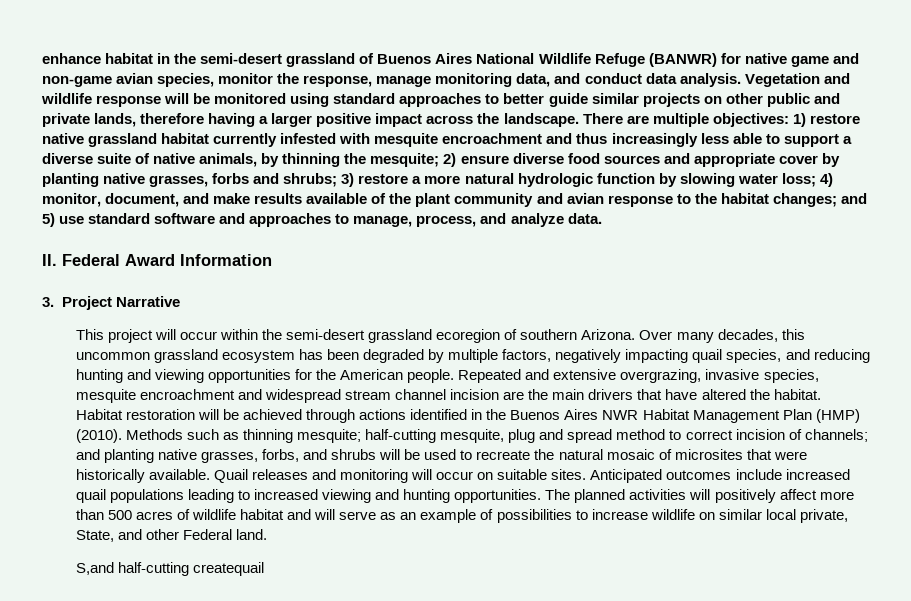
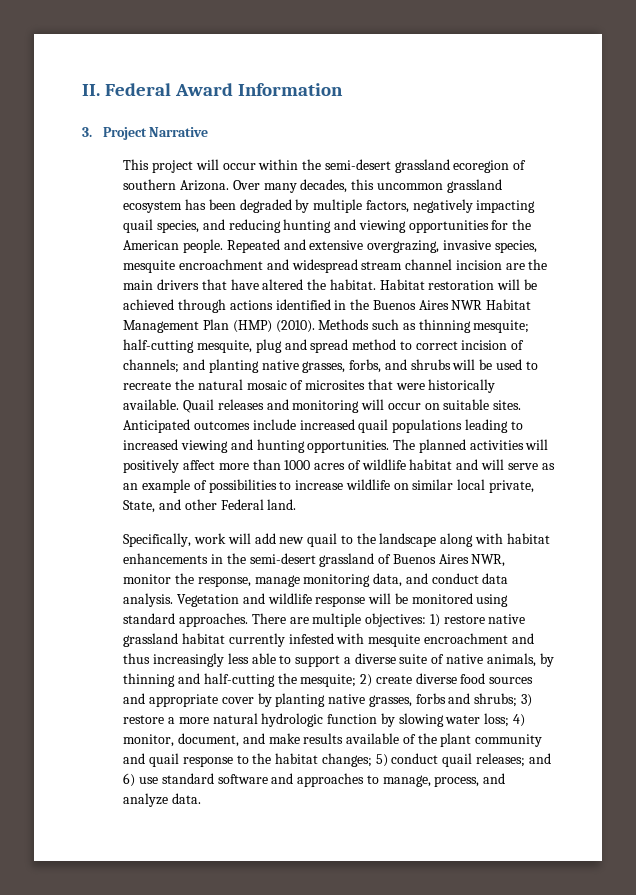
- enhance habitat in the semi-desert grassland of Buenos Aires National Wildlife Refuge (BANWR) for native game and non-game avian species, monitor the response, manage monitoring data, and conduct data analysis. Vegetation and wildlife response will be monitored using standard approaches to better guide similar projects on other public and private lands, therefore having a larger positive impact across the landscape. There are multiple objectives: 1) restore native grassland habitat currently infested with mesquite encroachment and thus increasingly less able to support a diverse suite of native animals, by thinning the mesquite; 2) ensure diverse food sources and appropriate cover by planting native grasses, forbs and shrubs; 3) restore a more natural hydrologic function by slowing water loss; 4) monitor, document, and make results available of the plant community and avian response to the habitat changes; and 5) use standard software and approaches to manage, process, and analyze data.
- The planned activities will positively affect more than 500 acres of wildlife habitat and will serve as an example of possibilities to increase wildlife on similar local private, State, and other Federal land.
+ The planned activities will positively affect more than 1000 acres of wildlife habitat and will serve as an example of possibilities to increase wildlife on similar local private, State, and other Federal land.
- S,and half-cutting createquail
+ Specifically, work will add new quail to the landscape along with habitat enhancements in the semi-desert grassland of Buenos Aires NWR, monitor the response, manage monitoring data, and conduct data analysis. Vegetation and wildlife response will be monitored using standard approaches. There are multiple objectives: 1) restore native grassland habitat currently infested with mesquite encroachment and thus increasingly less able to support a diverse suite of native animals, by thinning and half-cutting the mesquite; 2) create diverse food sources and appropriate cover by planting native grasses, forbs and shrubs; 3) restore a more natural hydrologic function by slowing water loss; 4) monitor, document, and make results available of the plant community and quail response to the habitat changes; 5) conduct quail releases; and 6) use standard software and approaches to manage, process, and analyze data.

